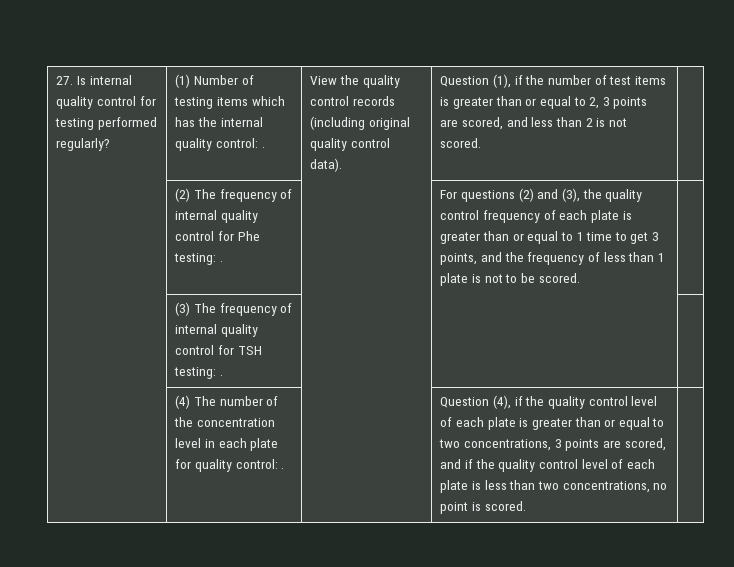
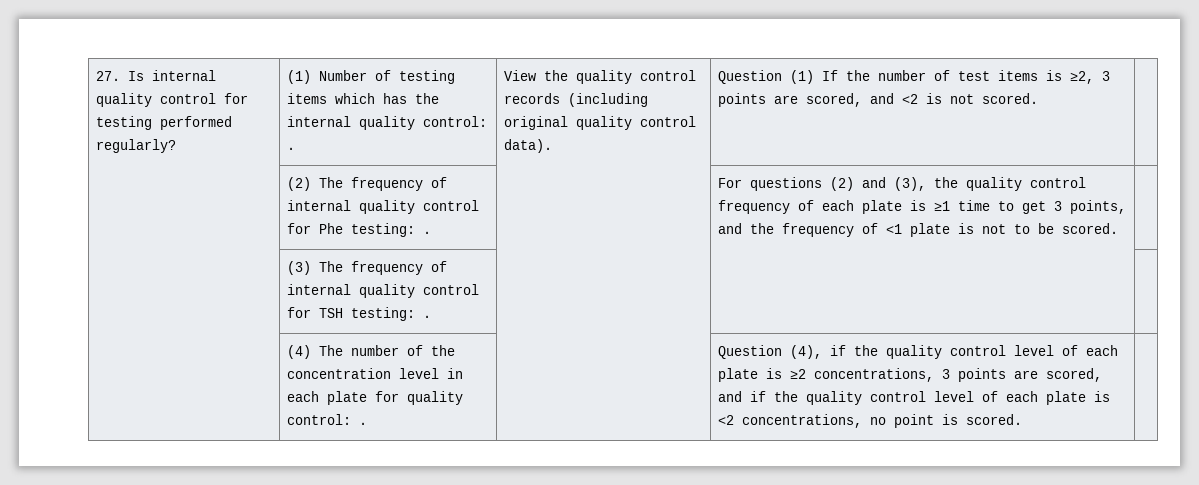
- Question (1), if the number of test items is greater than or equal to 2, 3 points are scored, and less than 2 is not scored.
+ Question (1) If the number of test items is ≥2, 3 points are scored, and <2 is not scored.
- For questions (2) and (3), the quality control frequency of each plate is greater than or equal to 1 time to get 3 points, and the frequency of less than 1 plate is not to be scored.
+ For questions (2) and (3), the quality control frequency of each plate is ≥1 time to get 3 points, and the frequency of <1 plate is not to be scored.
- Question (4), if the quality control level of each plate is greater than or equal to two concentrations, 3 points are scored, and if the quality control level of each plate is less than two concentrations, no point is scored.
+ Question (4), if the quality control level of each plate is ≥2 concentrations, 3 points are scored, and if the quality control level of each plate is <2 concentrations, no point is scored.

